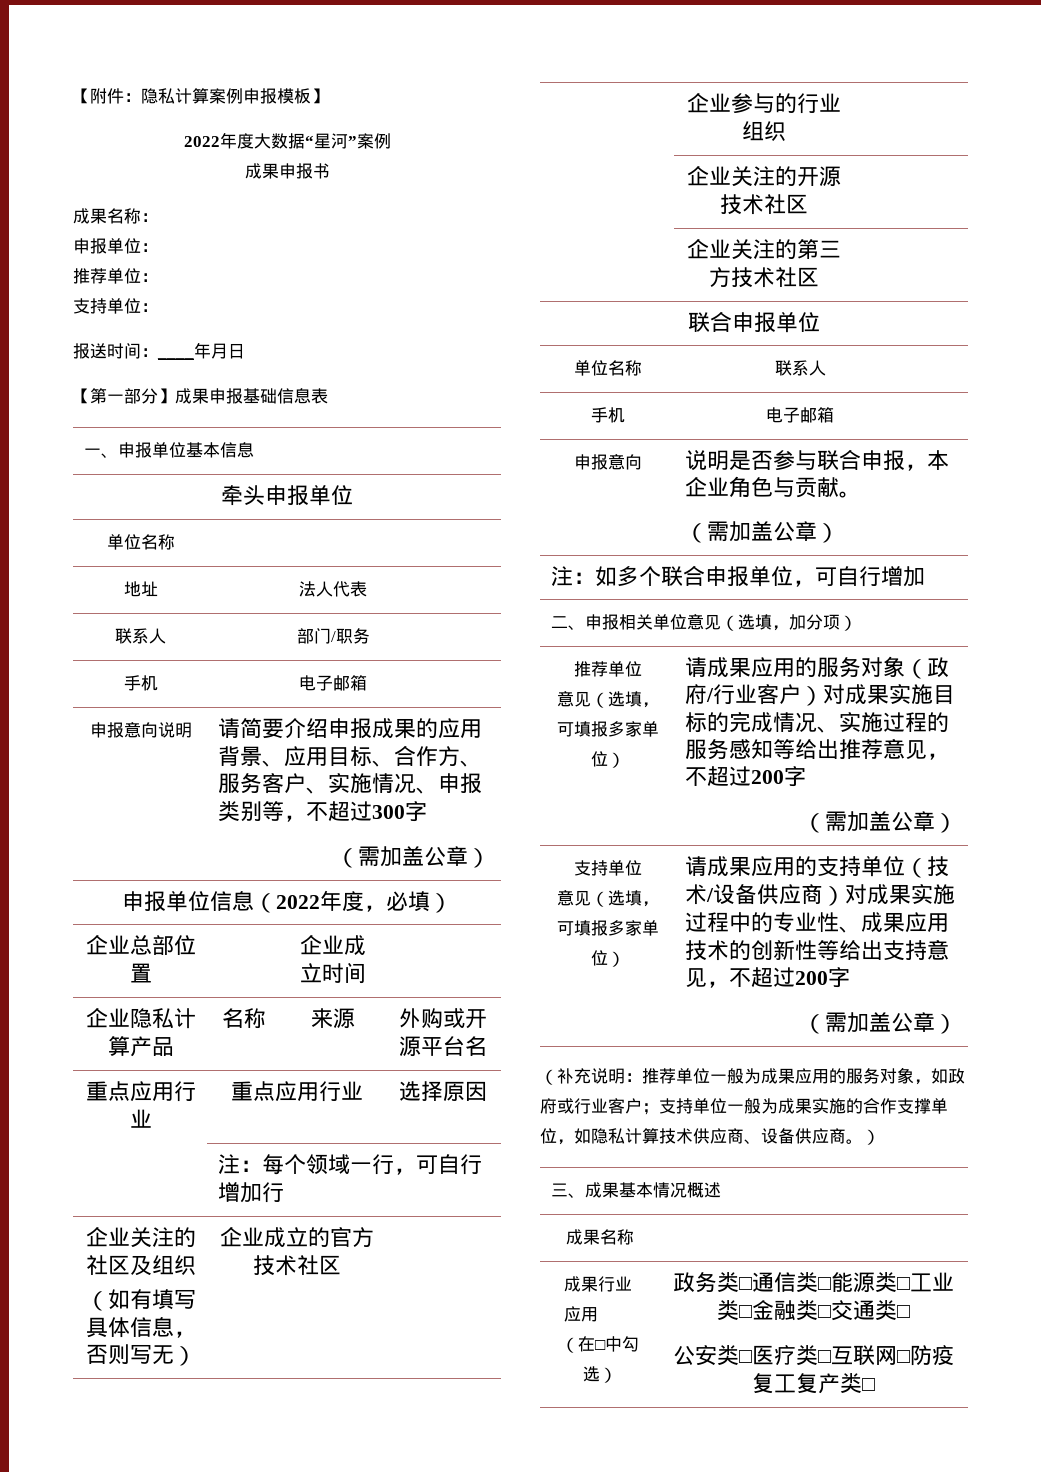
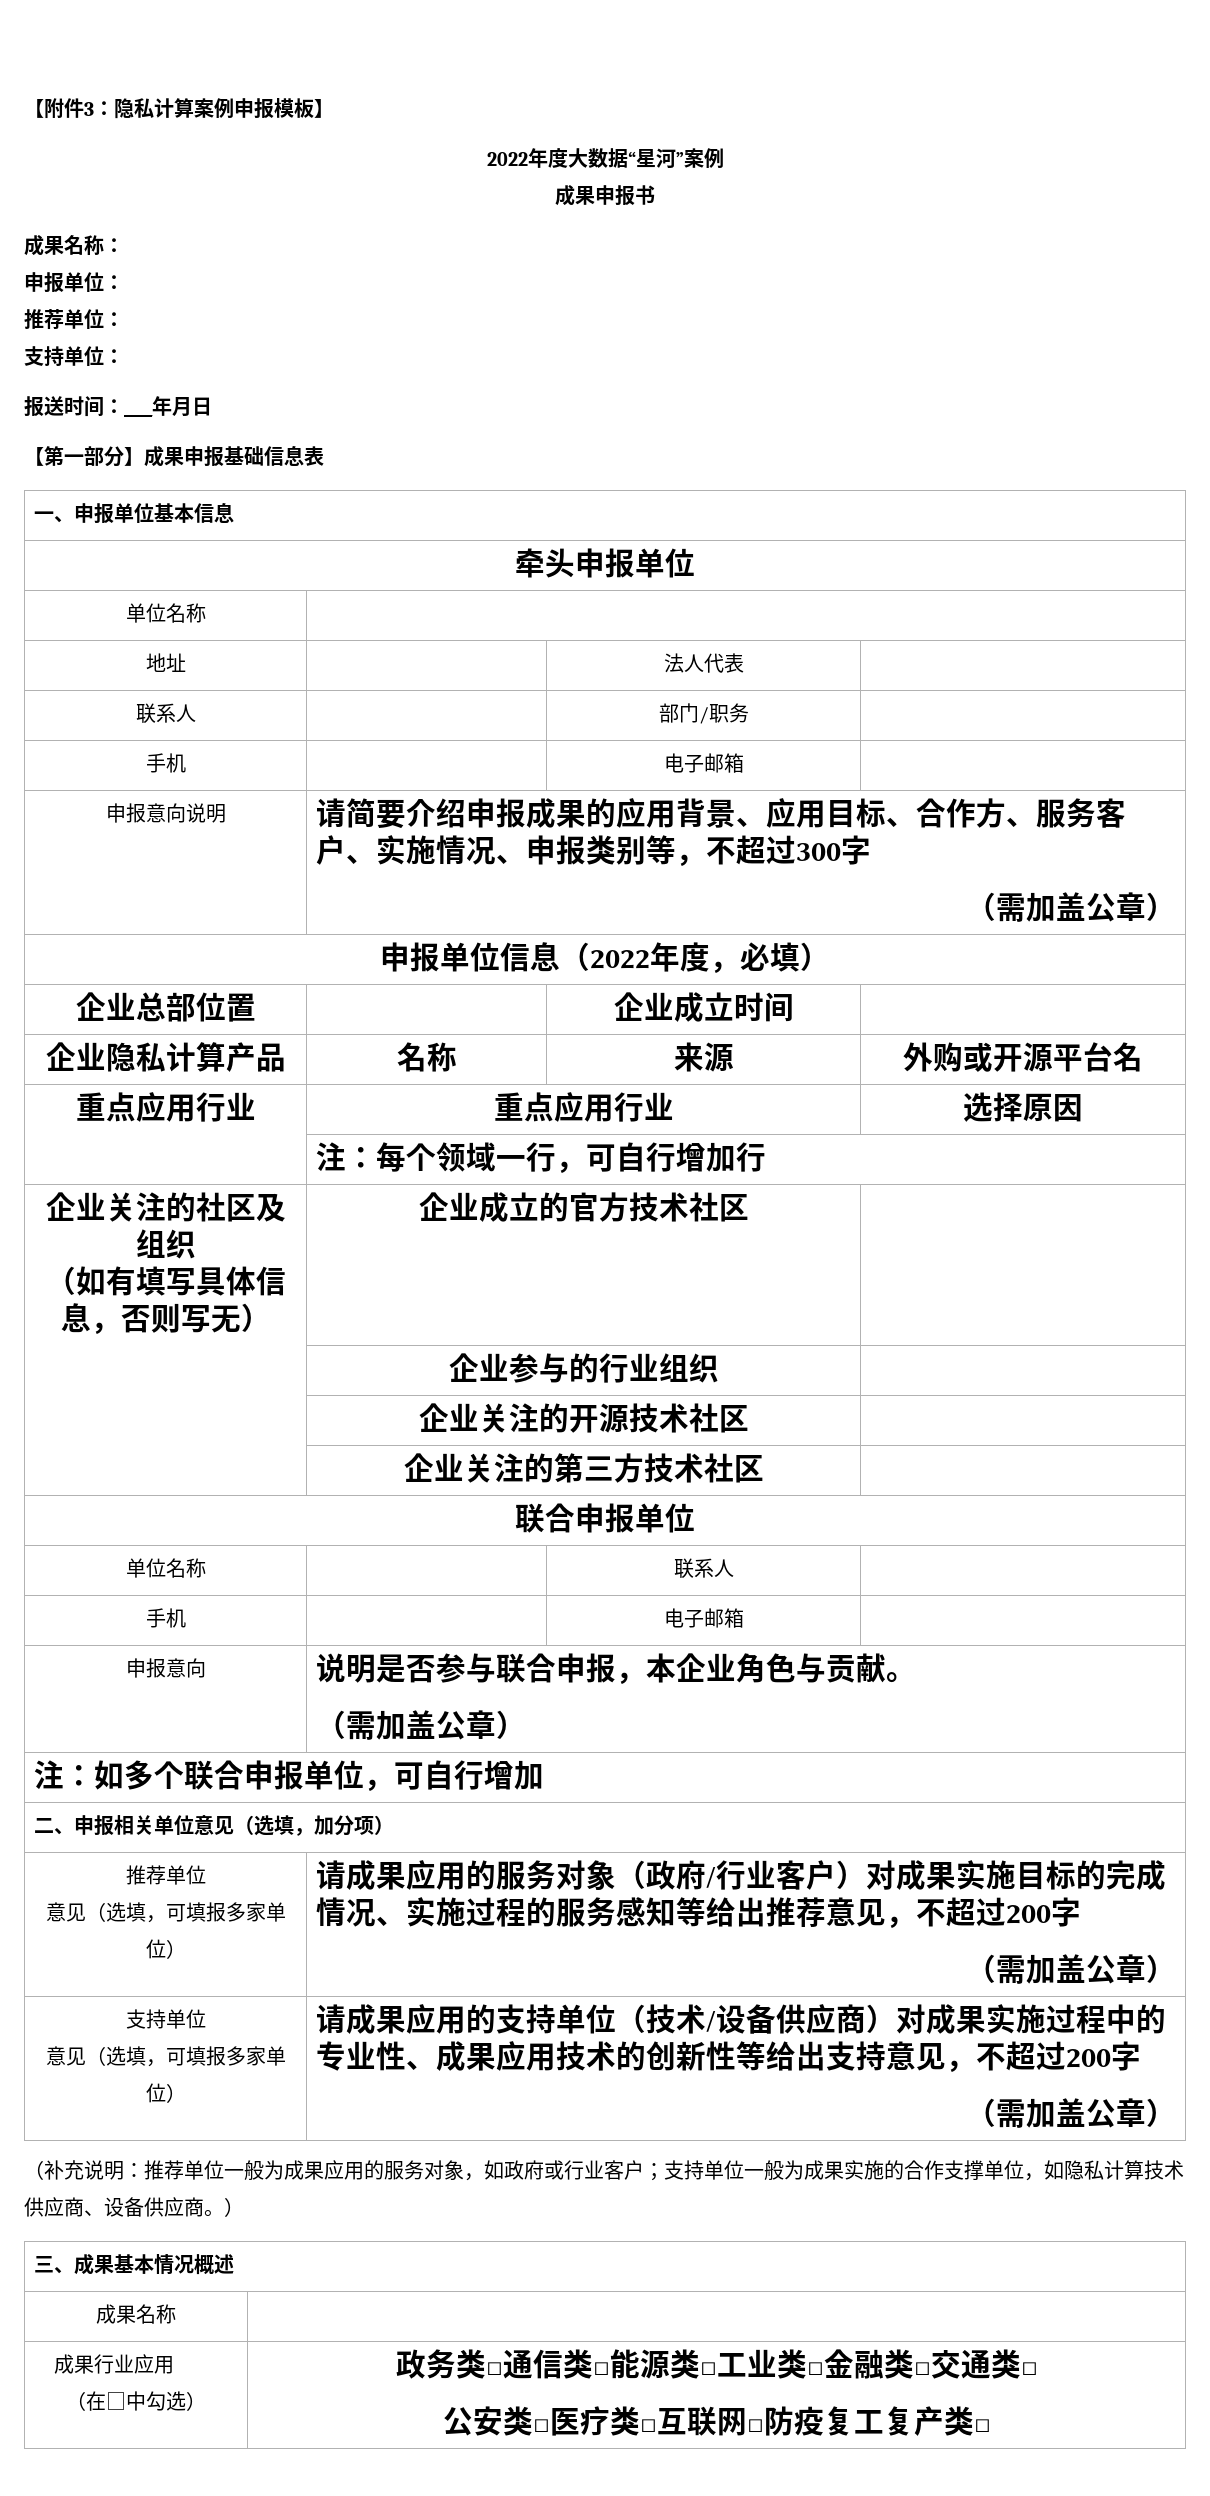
- 【附件：隐私计算案例申报模板】
+ 【附件3：隐私计算案例申报模板】

